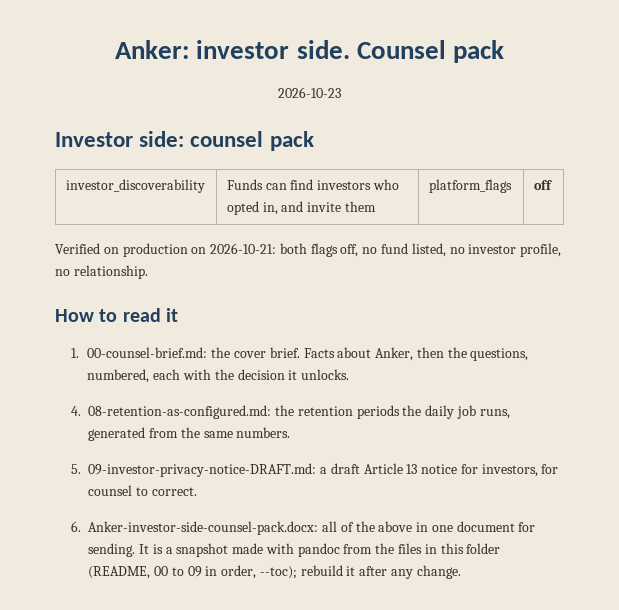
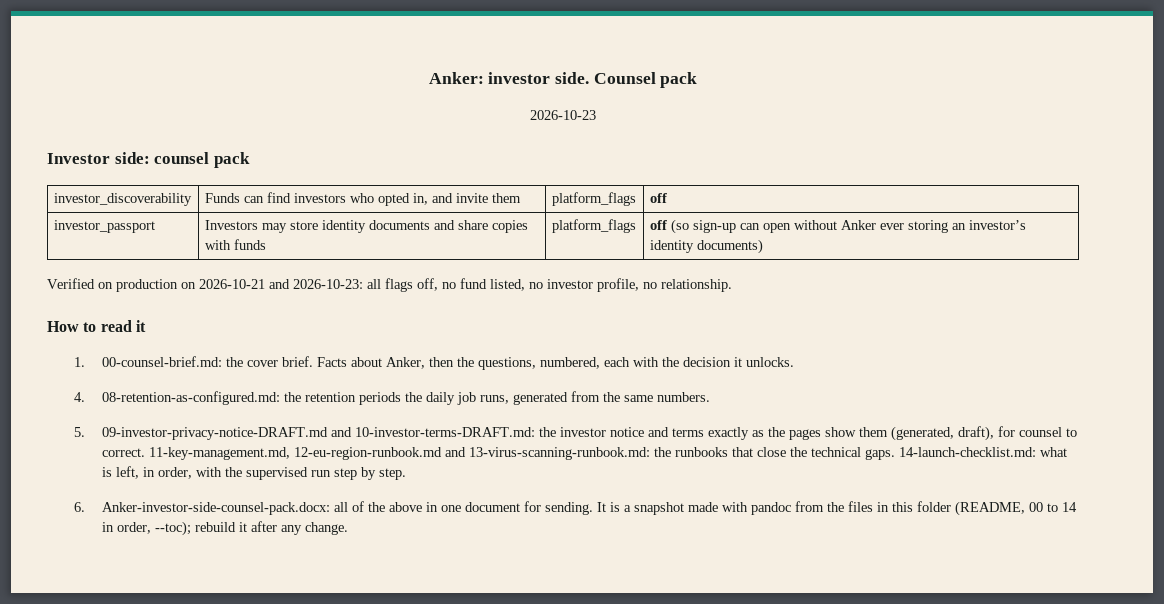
+ investor_passport | Investors may store identity documents and share copies with funds | platform_flags | off (so sign-up can open without Anker ever storing an investor’s identity documents)
- Verified on production on 2026-10-21: both flags off, no fund listed, no investor profile, no relationship.
+ Verified on production on 2026-10-21 and 2026-10-23: all flags off, no fund listed, no investor profile, no relationship.
- 5. 09-investor-privacy-notice-DRAFT.md: a draft Article 13 notice for investors, for counsel to correct.
+ 5. 09-investor-privacy-notice-DRAFT.md and 10-investor-terms-DRAFT.md: the investor notice and terms exactly as the pages show them (generated, draft), for counsel to correct. 11-key-management.md, 12-eu-region-runbook.md and 13-virus-scanning-runbook.md: the runbooks that close the technical gaps. 14-launch-checklist.md: what is left, in order, with the supervised run step by step.
- It is a snapshot made with pandoc from the files in this folder (README, 00 to 09 in order, --toc); rebuild it after any change.
+ It is a snapshot made with pandoc from the files in this folder (README, 00 to 14 in order, --toc); rebuild it after any change.

